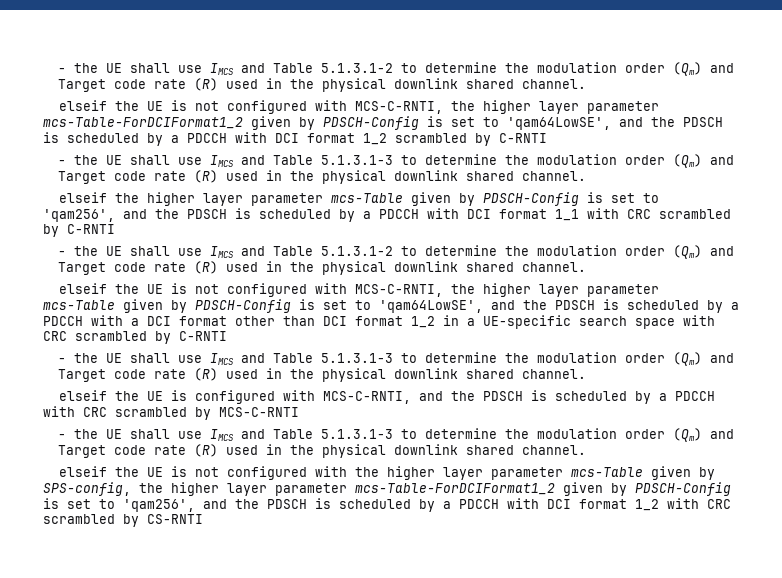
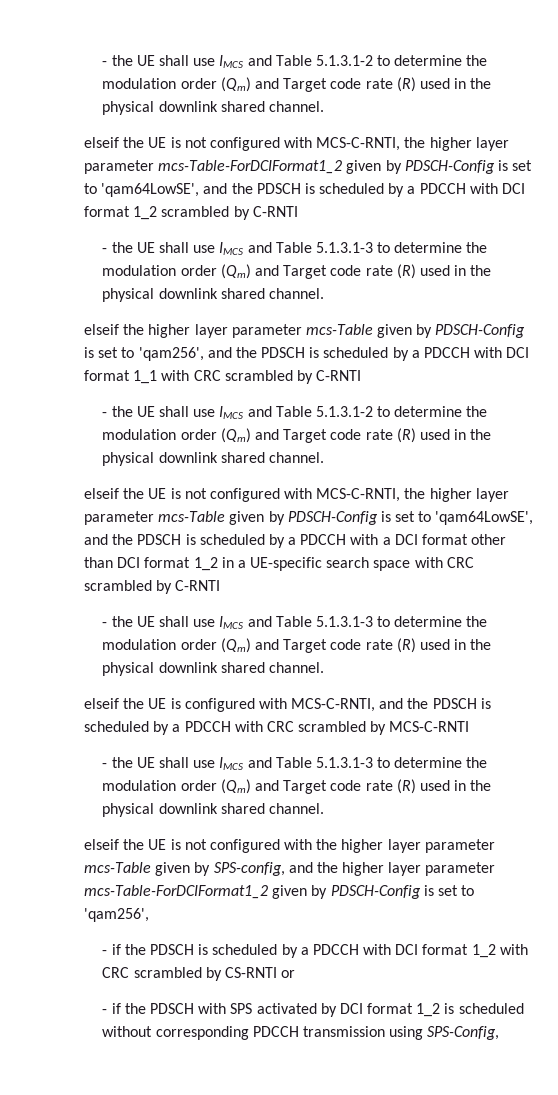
- elseif the UE is not configured with the higher layer parameter mcs-Table given by SPS-config, the higher layer parameter mcs-Table-ForDCIFormat1_2 given by PDSCH-Config is set to 'qam256', and the PDSCH is scheduled by a PDCCH with DCI format 1_2 with CRC scrambled by CS-RNTI
+ elseif the UE is not configured with the higher layer parameter mcs-Table given by SPS-config, and the higher layer parameter mcs-Table-ForDCIFormat1_2 given by PDSCH-Config is set to 'qam256',
+ - if the PDSCH is scheduled by a PDCCH with DCI format 1_2 with CRC scrambled by CS-RNTI or
+ - if the PDSCH with SPS activated by DCI format 1_2 is scheduled without corresponding PDCCH transmission using SPS-Config,

